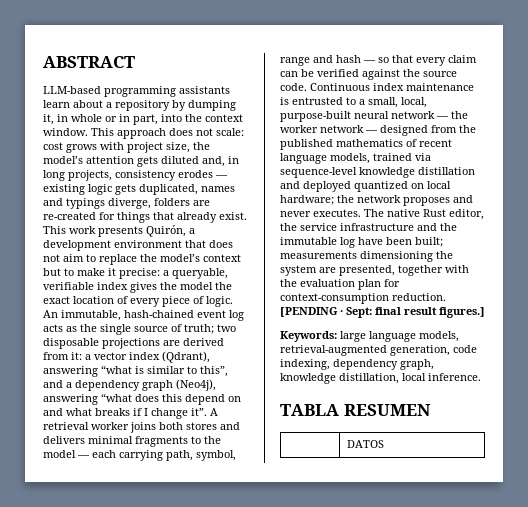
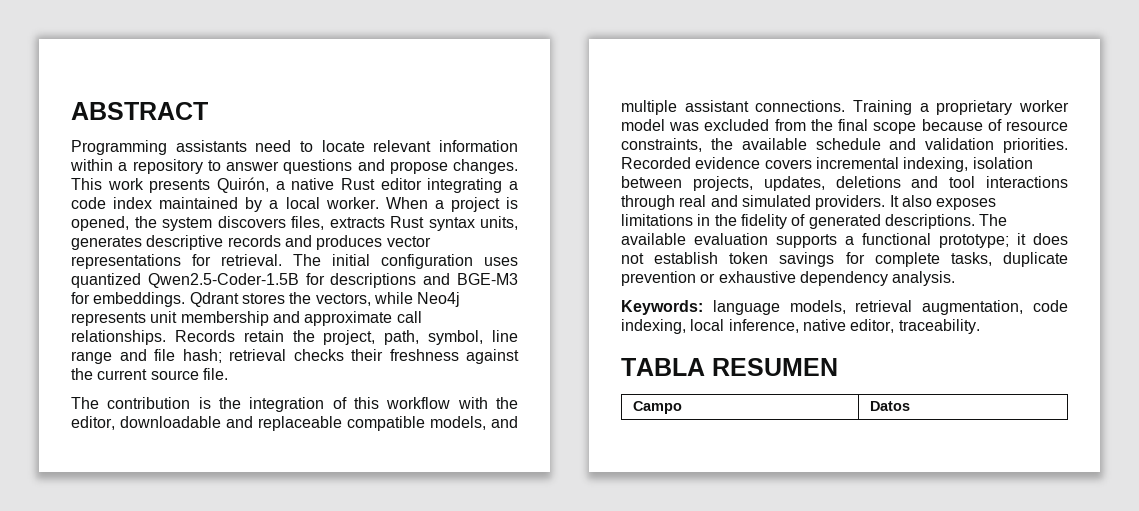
- LLM-based programming assistants learn about a repository by dumping it, in whole or in part, into the context window. This approach does not scale: cost grows with project size, the model’s attention gets diluted and, in long projects, consistency erodes — existing logic gets duplicated, names and typings diverge, folders are re-created for things that already exist.
+ Programming assistants need to locate relevant information within a repository to answer questions and propose changes.
- This work presents Quirón, a development environment that does not aim to replace the model’s context but to make it precise: a queryable, verifiable index gives the model the exact location of every piece of logic. An immutable, hash-chained event log acts as the single source of truth; two disposable projections are derived from it: a vector index (Qdrant), answering “what is similar to this”, and a dependency graph (Neo4j), answering “what does this depend on and what breaks if I change it”. A retrieval worker joins both stores and delivers minimal fragments to the model — each carrying path, symbol, range and hash — so that every claim can be verified against the source code. Continuous index maintenance is entrusted to a small, local, purpose-built neural network — the worker network — designed from the published mathematics of recent language models, trained via sequence-level knowledge distillation and deployed quantized on local hardware; the network proposes and never executes. The native Rust editor, the service infrastructure and the immutable log have been built; measurements dimensioning the system are presented, together with the evaluation plan for context-consumption reduction. [PENDING · Sept: final result figures.]
- Keywords: large language models, retrieval-augmented generation, code indexing, dependency graph, knowledge distillation, local inference.
+ This work presents Quirón, a native Rust editor integrating a code index maintained by a local worker. When a project is opened, the system discovers files, extracts Rust syntax units, generates descriptive records and produces vector representations for retrieval. The initial configuration uses quantized Qwen2.5-Coder-1.5B for descriptions and BGE-M3 for embeddings. Qdrant stores the vectors, while Neo4j represents unit membership and approximate call relationships. Records retain the project, path, symbol, line range and file hash; retrieval checks their freshness against the current source file.
+ The contribution is the integration of this workflow with the editor, downloadable and replaceable compatible models, and multiple assistant connections. Training a proprietary worker model was excluded from the final scope because of resource constraints, the available schedule and validation priorities. Recorded evidence covers incremental indexing, isolation between projects, updates, deletions and tool interactions through real and simulated providers. It also exposes limitations in the fidelity of generated descriptions. The available evaluation supports a functional prototype; it does not establish token savings for complete tasks, duplicate prevention or exhaustive dependency analysis.
+ Keywords: language models, retrieval augmentation, code indexing, local inference, native editor, traceability.
- | DATOS
+ Campo | Datos

